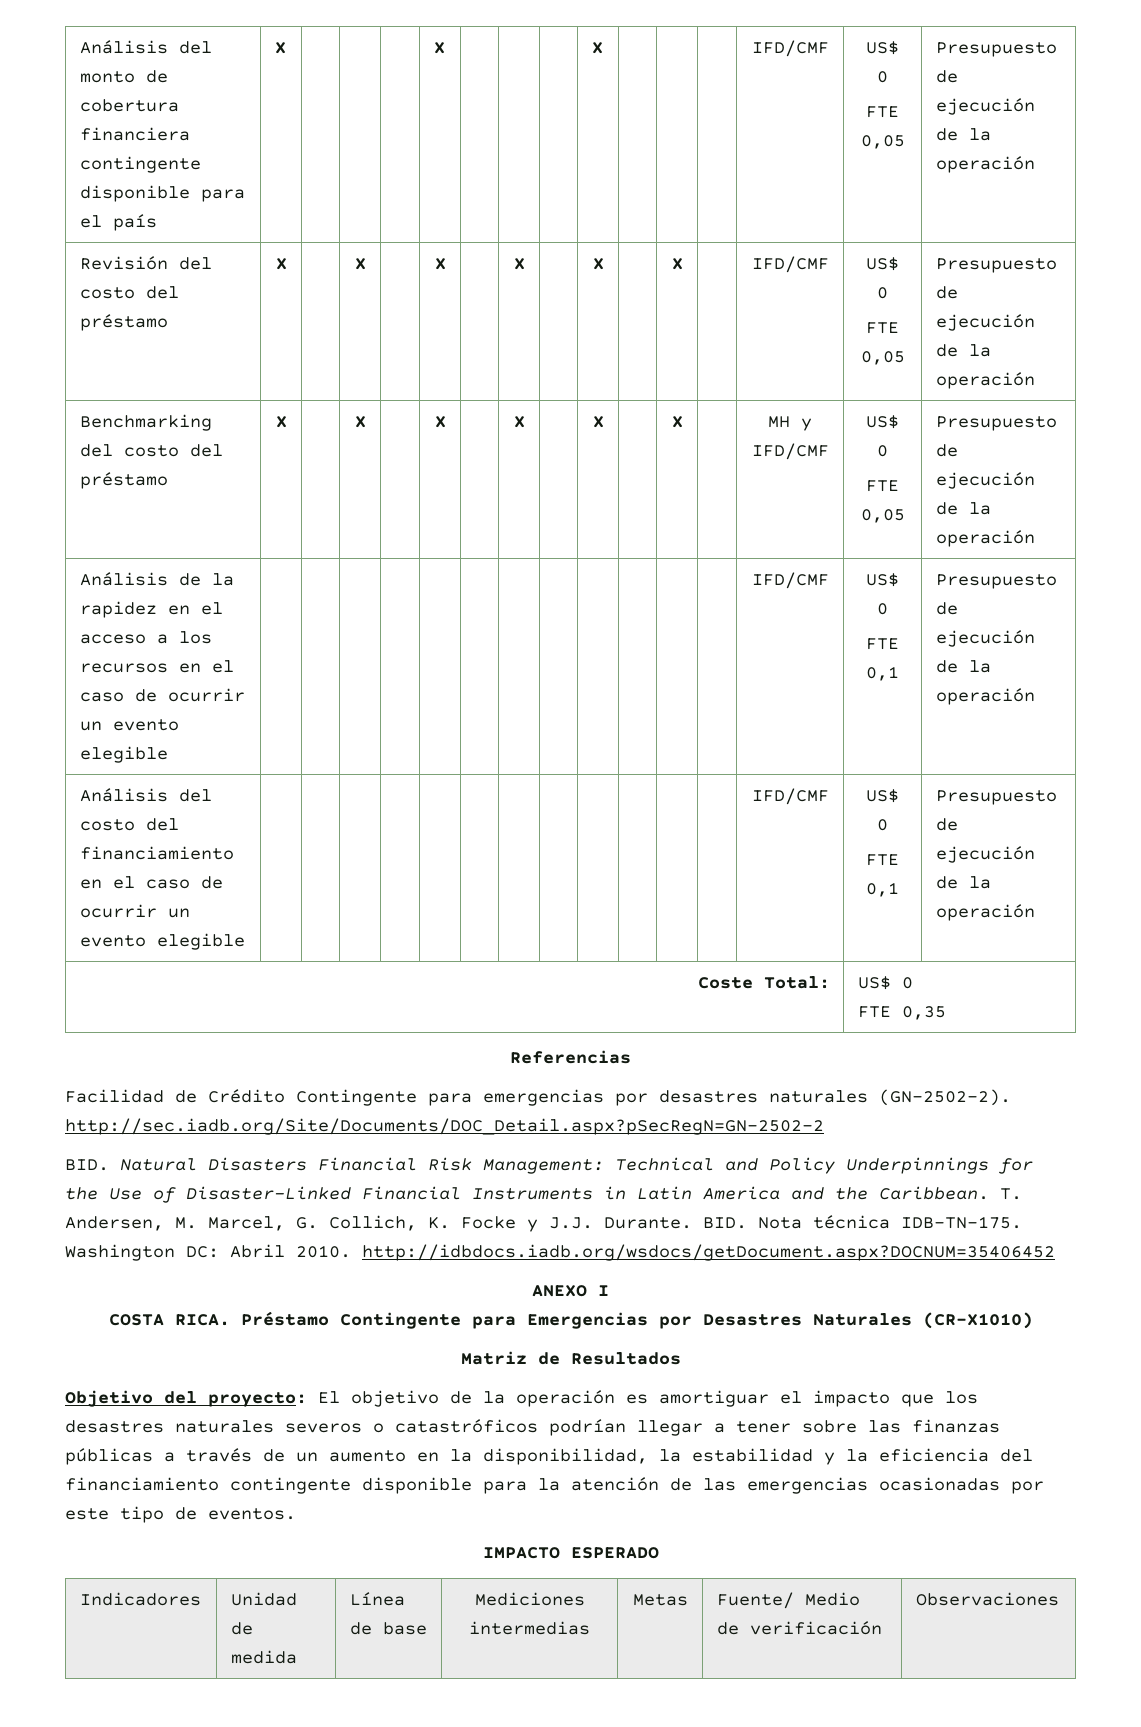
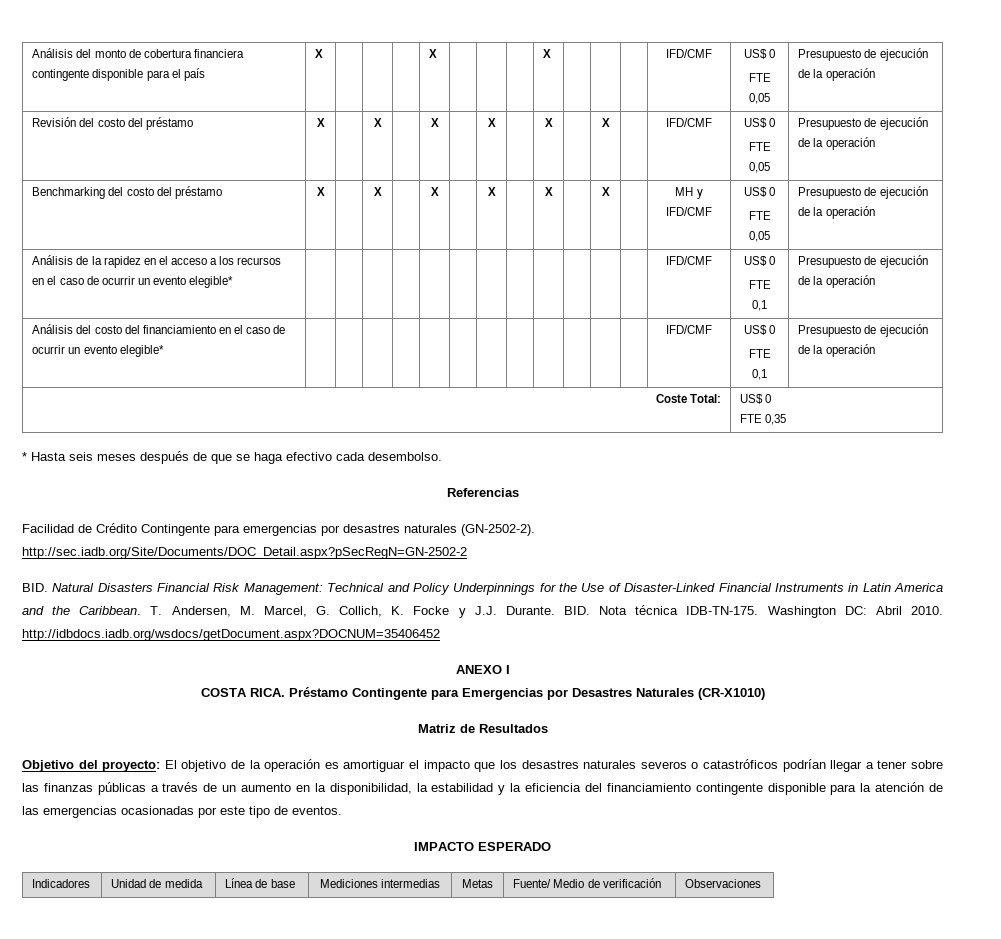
- Análisis de la rapidez en el acceso a los recursos en el caso de ocurrir un evento elegible | | | | | | | | | | | | | IFD/CMF | US$ 0
+ Análisis de la rapidez en el acceso a los recursos en el caso de ocurrir un evento elegible* | | | | | | | | | | | | | IFD/CMF | US$ 0
- Análisis del costo del financiamiento en el caso de ocurrir un evento elegible | | | | | | | | | | | | | IFD/CMF | US$ 0
+ Análisis del costo del financiamiento en el caso de ocurrir un evento elegible* | | | | | | | | | | | | | IFD/CMF | US$ 0
+ * Hasta seis meses después de que se haga efectivo cada desembolso.

